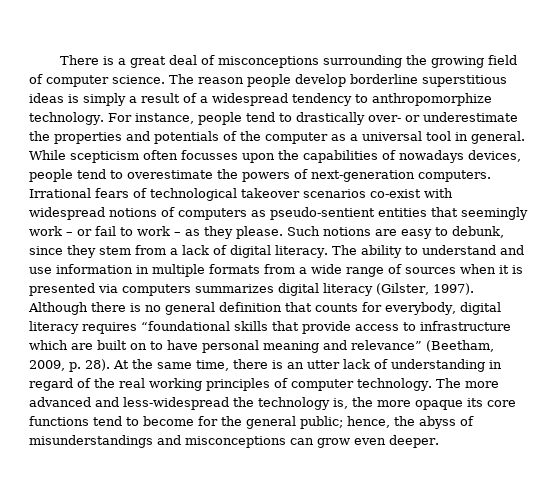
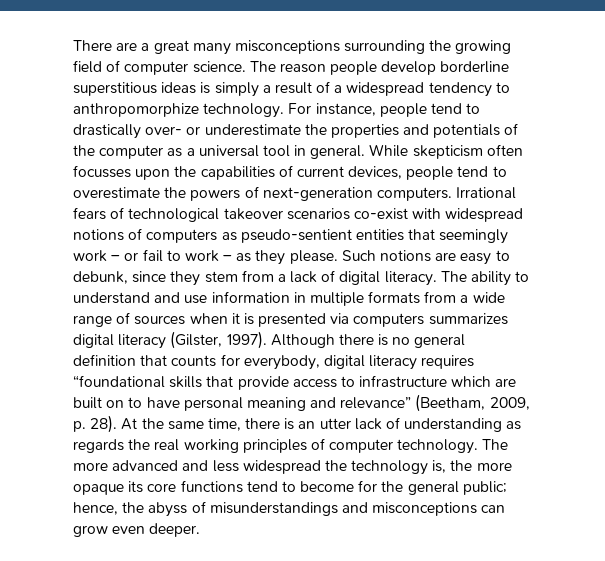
- There is a great deal of misconceptions surrounding the growing field of computer science.
+ There are a great many misconceptions surrounding the growing field of computer science.
- While scepticism often focusses upon the capabilities of nowadays devices, people tend to overestimate the powers of next-generation computers.
+ While skepticism often focusses upon the capabilities of current devices, people tend to overestimate the powers of next-generation computers.
- At the same time, there is an utter lack of understanding in regard of the real working principles of computer technology.
+ At the same time, there is an utter lack of understanding as regards the real working principles of computer technology.
- The more advanced and less-widespread the technology is, the more opaque its core functions tend to become for the general public; hence, the abyss of misunderstandings and misconceptions can grow even deeper.
+ The more advanced and less widespread the technology is, the more opaque its core functions tend to become for the general public; hence, the abyss of misunderstandings and misconceptions can grow even deeper.

